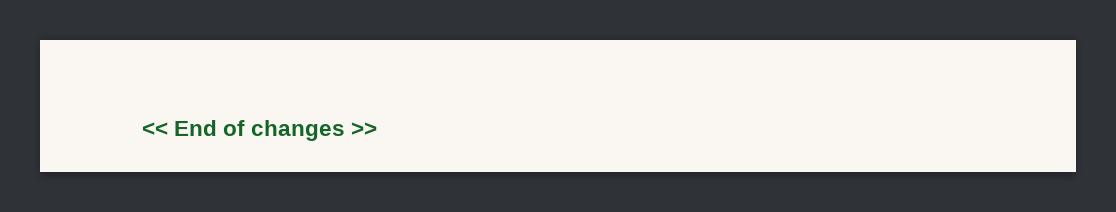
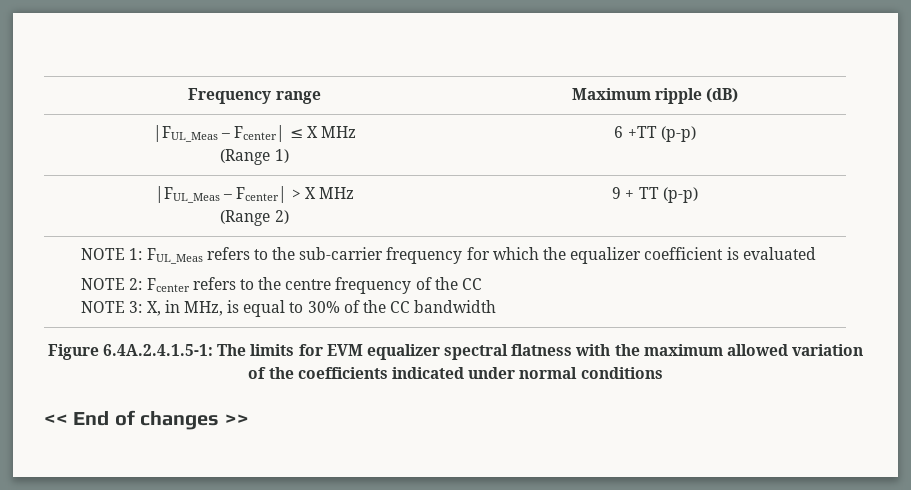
+ Frequency range | Maximum ripple (dB)
+ |FUL_Meas – Fcenter| ≤ X MHz
+ (Range 1) | 6 +TT (p-p)
+ |FUL_Meas – Fcenter| > X MHz
+ (Range 2) | 9 + TT (p-p)
+ NOTE 1: FUL_Meas refers to the sub-carrier frequency for which the equalizer coefficient is evaluated
+ NOTE 2: Fcenter refers to the centre frequency of the CC
+ NOTE 3: X, in MHz, is equal to 30% of the CC bandwidth
+ Figure 6.4A.2.4.1.5-1: The limits for EVM equalizer spectral flatness with the maximum allowed variation of the coefficients indicated under normal conditions

